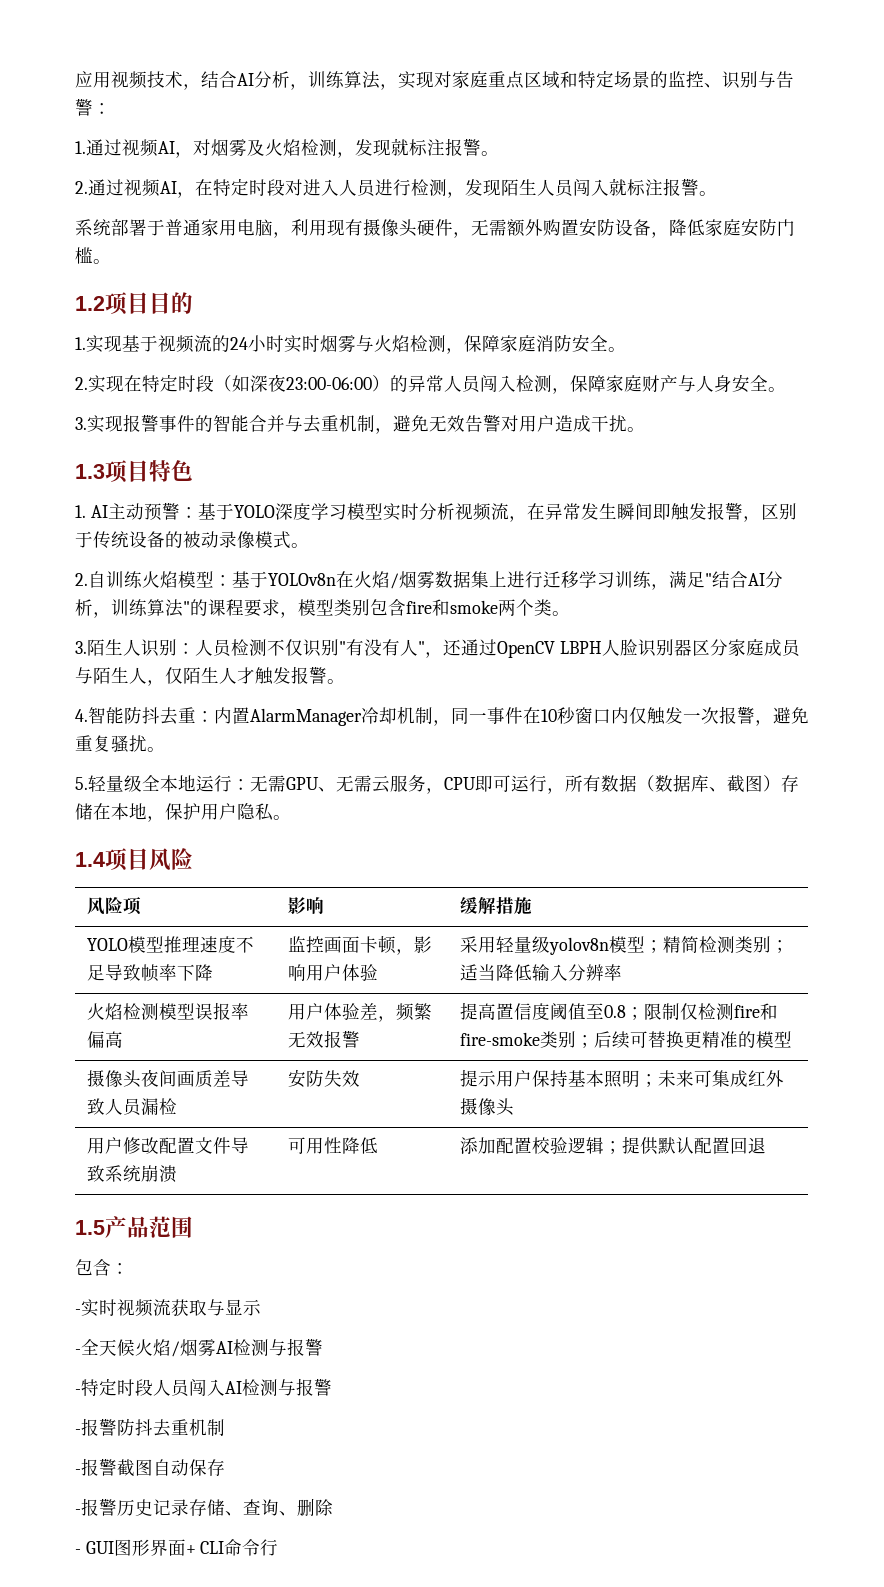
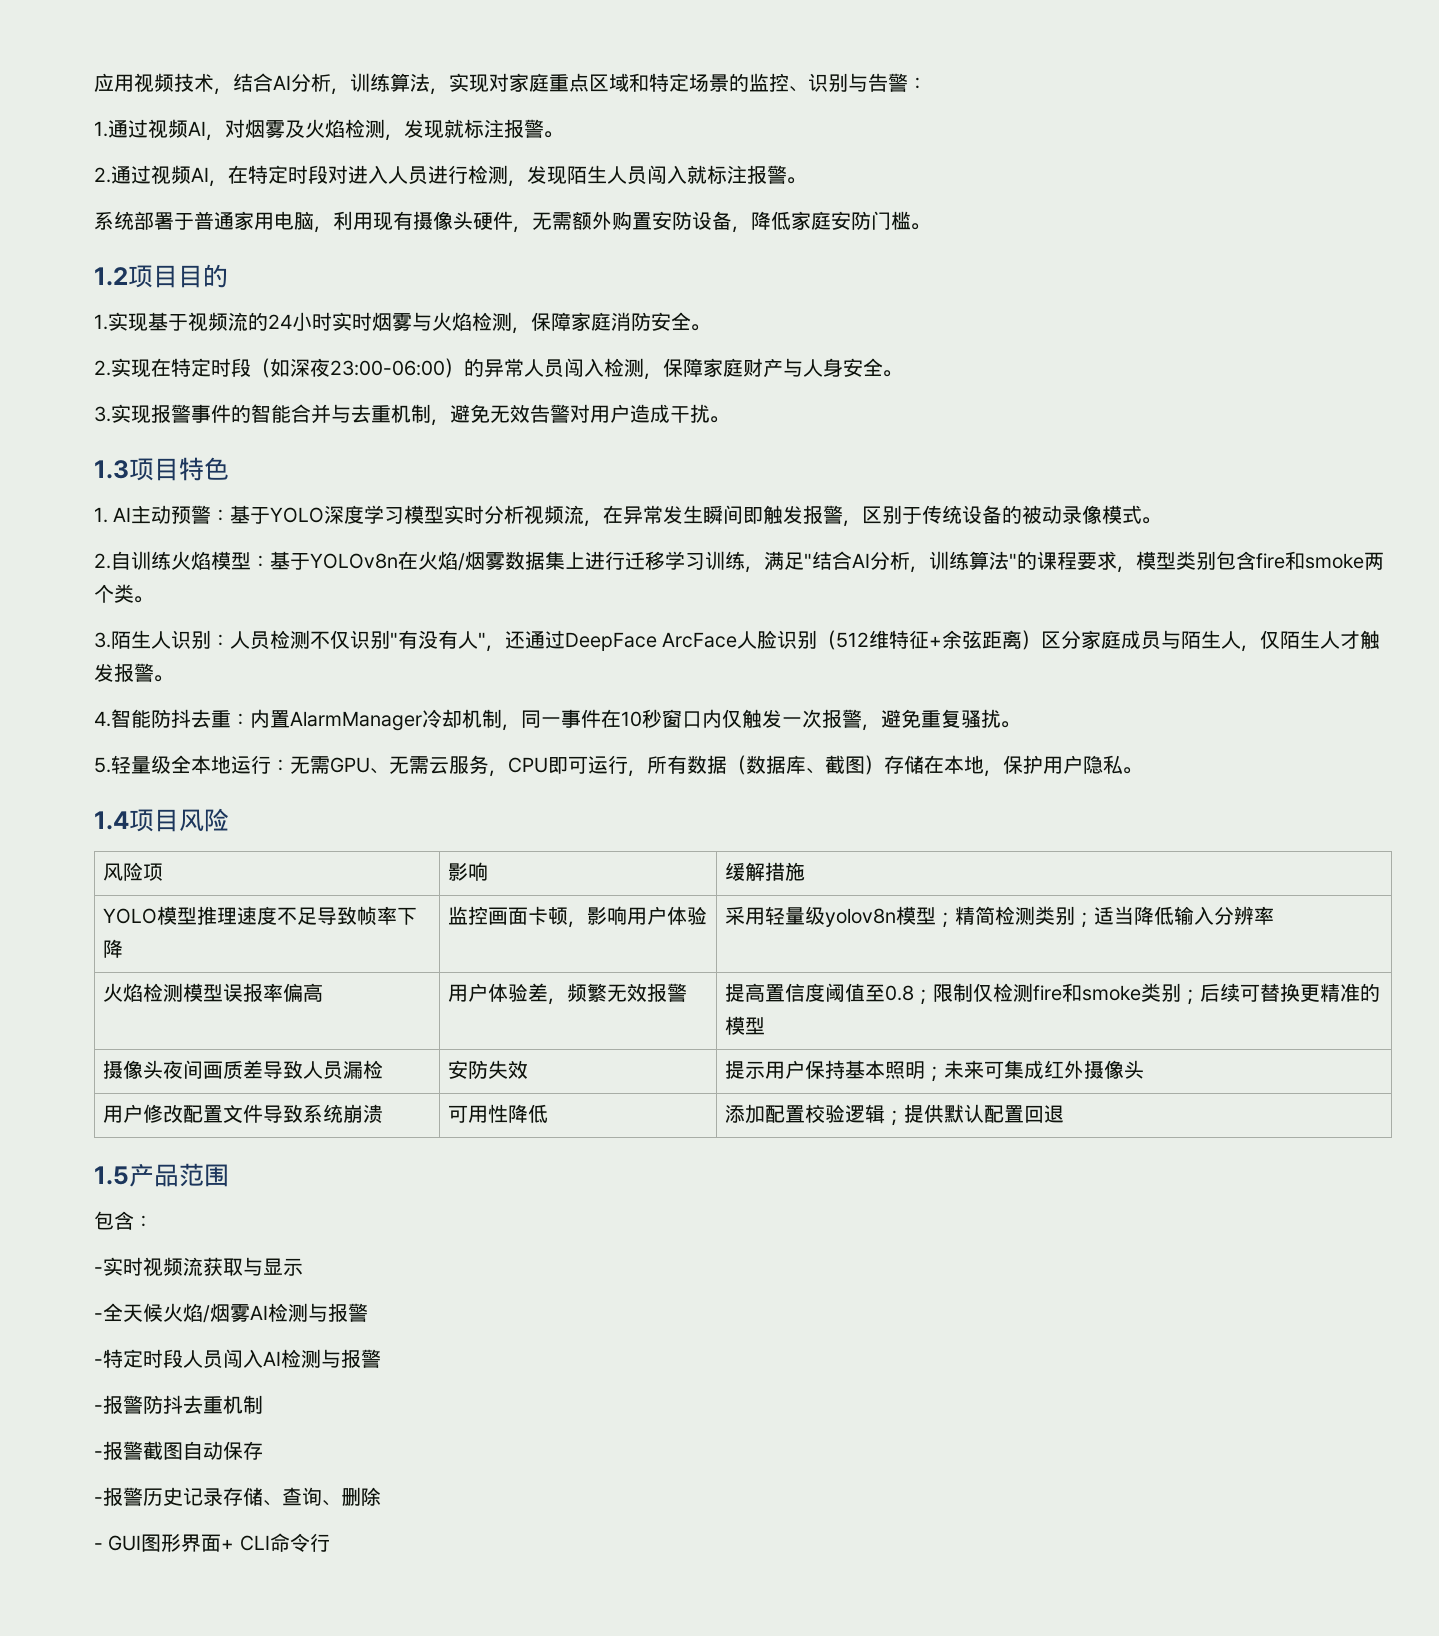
- 3.陌生人识别：人员检测不仅识别"有没有人"，还通过OpenCV LBPH人脸识别器区分家庭成员与陌生人，仅陌生人才触发报警。
+ 3.陌生人识别：人员检测不仅识别"有没有人"，还通过DeepFace ArcFace人脸识别（512维特征+余弦距离）区分家庭成员与陌生人，仅陌生人才触发报警。
- 火焰检测模型误报率偏高 | 用户体验差，频繁无效报警 | 提高置信度阈值至0.8；限制仅检测fire和fire-smoke类别；后续可替换更精准的模型
+ 火焰检测模型误报率偏高 | 用户体验差，频繁无效报警 | 提高置信度阈值至0.8；限制仅检测fire和smoke类别；后续可替换更精准的模型

